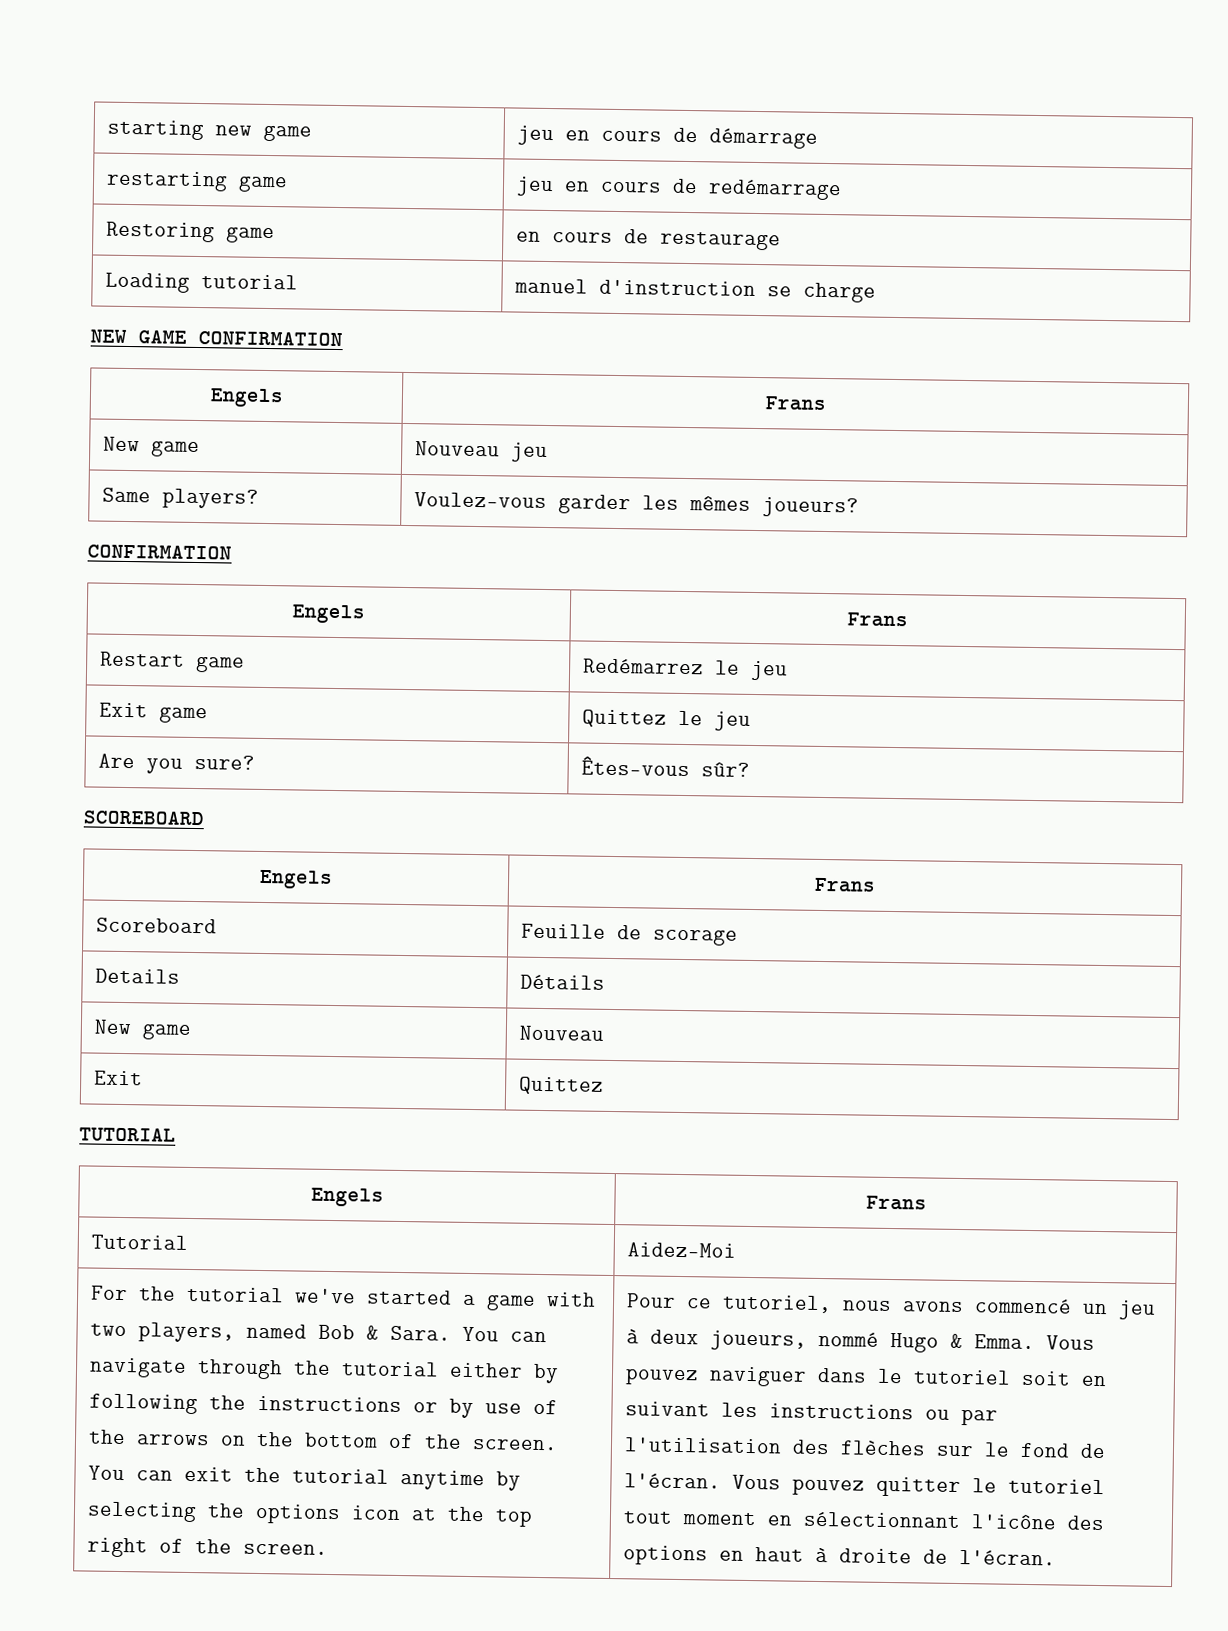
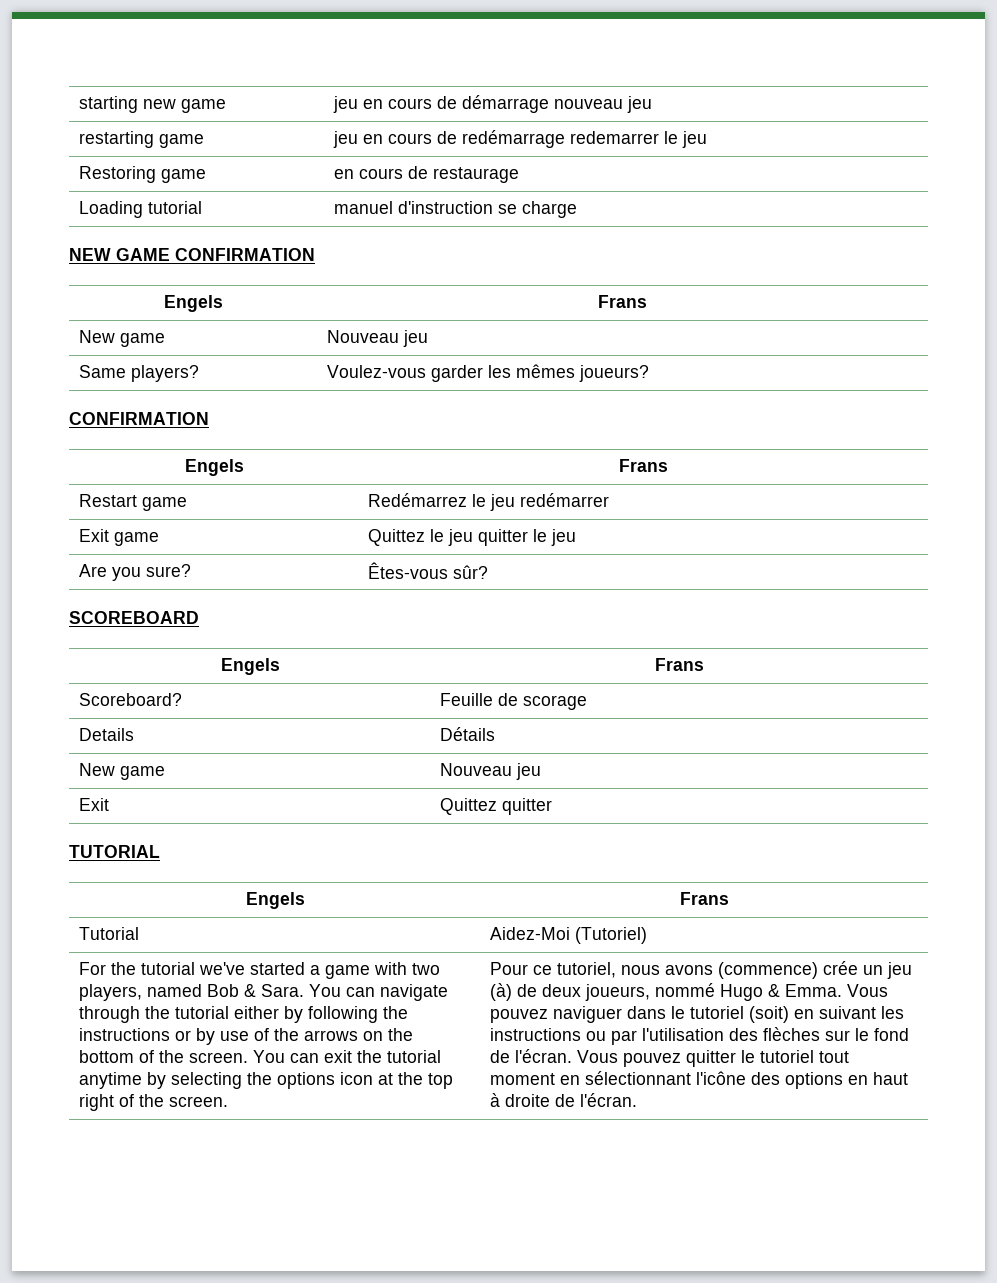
- starting new game | jeu en cours de démarrage
+ starting new game | jeu en cours de démarrage nouveau jeu
- restarting game | jeu en cours de redémarrage
+ restarting game | jeu en cours de redémarrage redemarrer le jeu
- Restart game | Redémarrez le jeu
+ Restart game | Redémarrez le jeu redémarrer
- Exit game | Quittez le jeu
+ Exit game | Quittez le jeu quitter le jeu
- Scoreboard | Feuille de scorage
+ Scoreboard? | Feuille de scorage
  Details | Détails
- New game | Nouveau
+ New game | Nouveau jeu
- Exit | Quittez
+ Exit | Quittez quitter
- Tutorial | Aidez-Moi
+ Tutorial | Aidez-Moi (Tutoriel)
- Pour ce tutoriel, nous avons commencé un jeu à deux joueurs, nommé Hugo & Emma.
+ Pour ce tutoriel, nous avons (commence) crée un jeu (à) de deux joueurs, nommé Hugo & Emma.
- Vous pouvez naviguer dans le tutoriel soit en suivant les instructions ou par l'utilisation des flèches sur le fond de l'écran.
+ Vous pouvez naviguer dans le tutoriel (soit) en suivant les instructions ou par l'utilisation des flèches sur le fond de l'écran.

